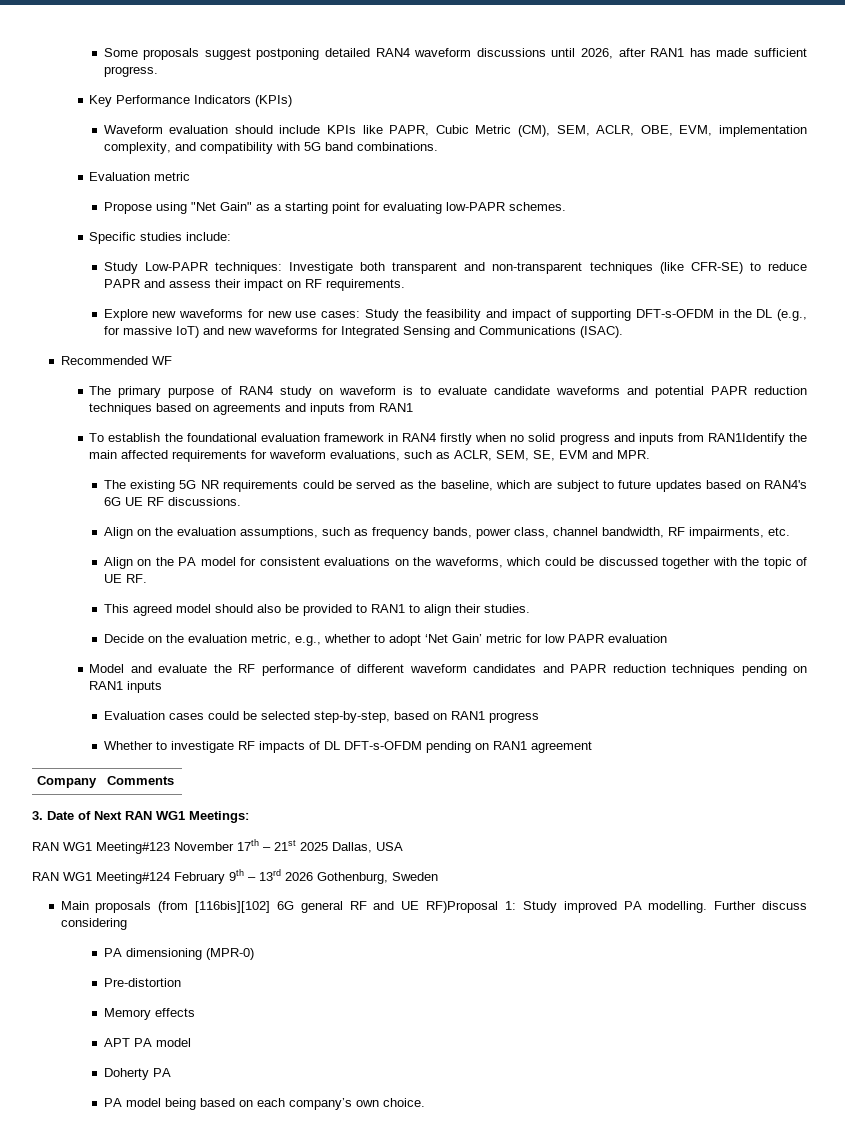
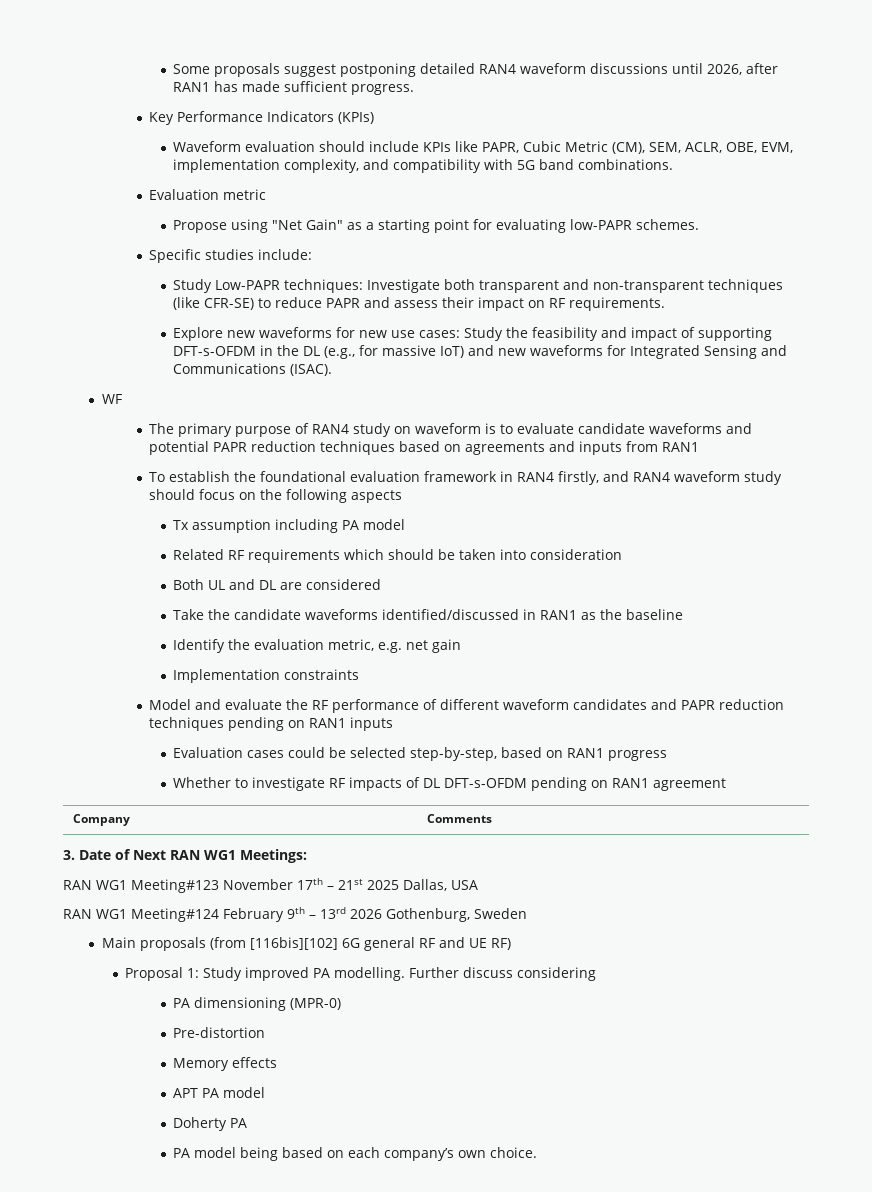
- Recommended WF
+ WF
- To establish the foundational evaluation framework in RAN4 firstly when no solid progress and inputs from RAN1Identify the main affected requirements for waveform evaluations, such as ACLR, SEM, SE, EVM and MPR.
- The existing 5G NR requirements could be served as the baseline, which are subject to future updates based on RAN4's 6G UE RF discussions.
- Align on the evaluation assumptions, such as frequency bands, power class, channel bandwidth, RF impairments, etc.
- Align on the PA model for consistent evaluations on the waveforms, which could be discussed together with the topic of UE RF.
- This agreed model should also be provided to RAN1 to align their studies.
- Decide on the evaluation metric, e.g., whether to adopt ‘Net Gain’ metric for low PAPR evaluation
+ To establish the foundational evaluation framework in RAN4 firstly, and RAN4 waveform study should focus on the following aspects
+ Tx assumption including PA model
+ Related RF requirements which should be taken into consideration
+ Both UL and DL are considered
+ Take the candidate waveforms identified/discussed in RAN1 as the baseline
+ Identify the evaluation metric, e.g. net gain
+ Implementation constraints
- Main proposals (from [116bis][102] 6G general RF and UE RF)Proposal 1: Study improved PA modelling.
+ Main proposals (from [116bis][102] 6G general RF and UE RF)
+ Proposal 1: Study improved PA modelling.

